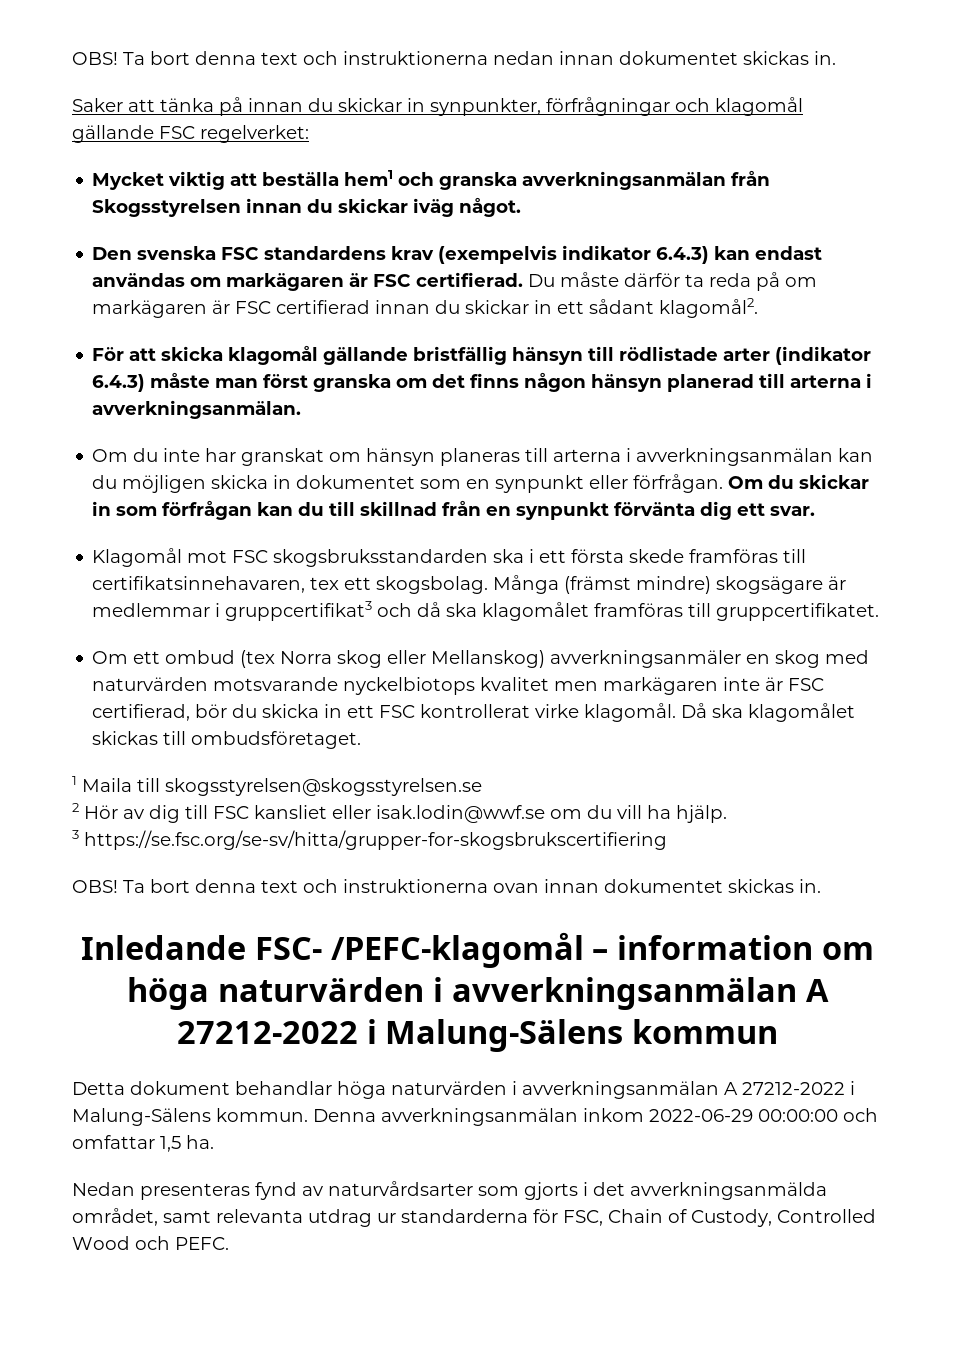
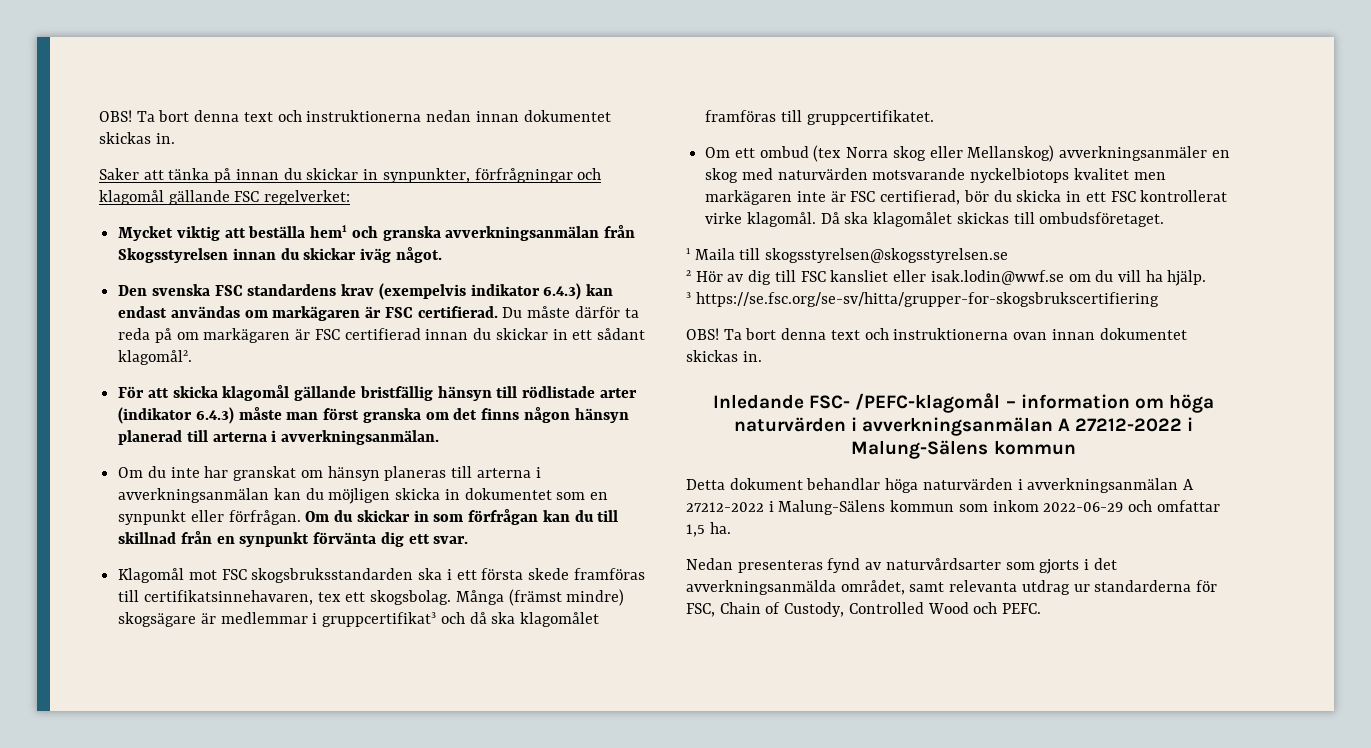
- Detta dokument behandlar höga naturvärden i avverkningsanmälan A 27212-2022 i Malung-Sälens kommun. Denna avverkningsanmälan inkom 2022-06-29 00:00:00 och omfattar 1,5 ha.
+ Detta dokument behandlar höga naturvärden i avverkningsanmälan A 27212-2022 i Malung-Sälens kommun som inkom 2022-06-29 och omfattar 1,5 ha.

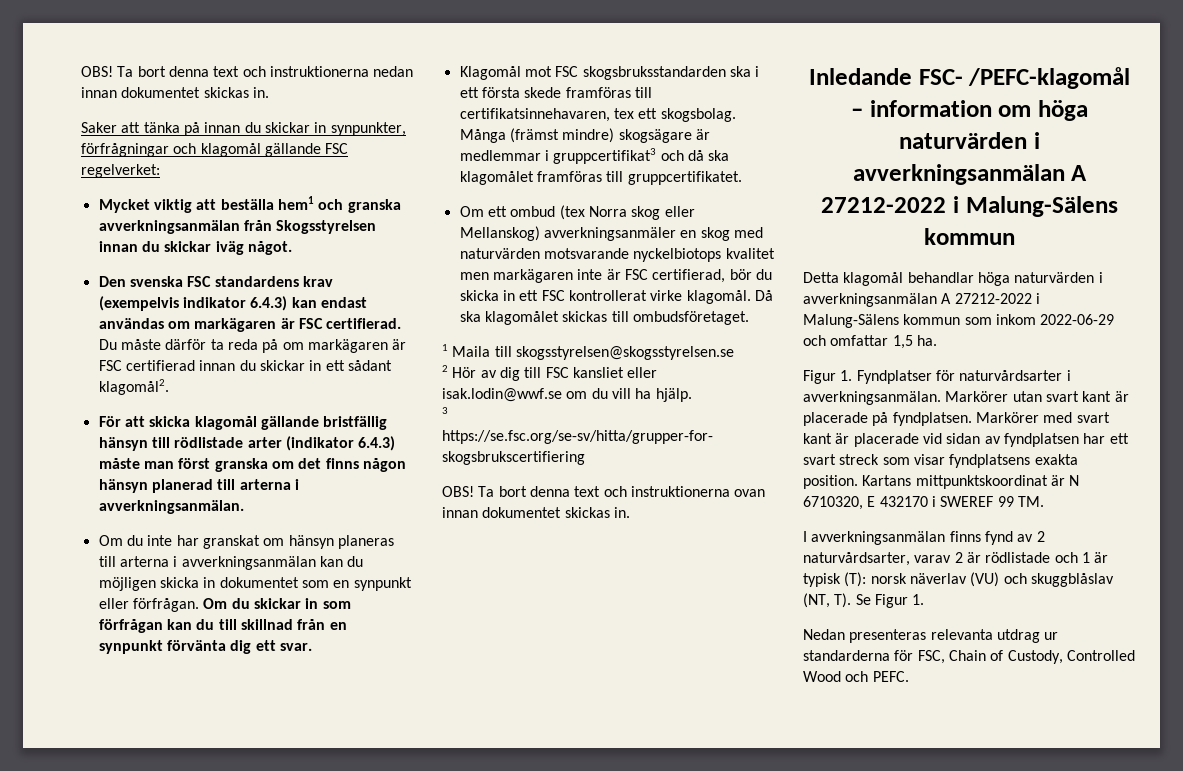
- Detta dokument behandlar höga naturvärden i avverkningsanmälan A 27212-2022 i Malung-Sälens kommun som inkom 2022-06-29 och omfattar 1,5 ha.
+ Detta klagomål behandlar höga naturvärden i avverkningsanmälan A 27212-2022 i Malung-Sälens kommun som inkom 2022-06-29 och omfattar 1,5 ha.
- Nedan presenteras fynd av naturvårdsarter som gjorts i det avverkningsanmälda området, samt relevanta utdrag ur standarderna för FSC, Chain of Custody, Controlled Wood och PEFC.
+ Figur 1. Fyndplatser för naturvårdsarter i avverkningsanmälan. Markörer utan svart kant är placerade på fyndplatsen. Markörer med svart kant är placerade vid sidan av fyndplatsen har ett svart streck som visar fyndplatsens exakta position. Kartans mittpunktskoordinat är N 6710320, E 432170 i SWEREF 99 TM.
+ I avverkningsanmälan finns fynd av 2 naturvårdsarter, varav 2 är rödlistade och 1 är typisk (T): norsk näverlav (VU) och skuggblåslav (NT, T). Se Figur 1.
+ Nedan presenteras relevanta utdrag ur standarderna för FSC, Chain of Custody, Controlled Wood och PEFC.

